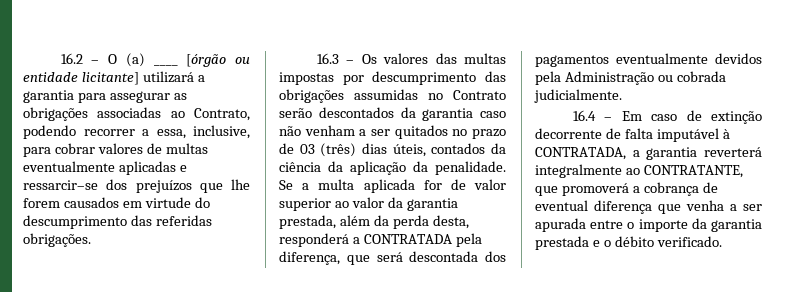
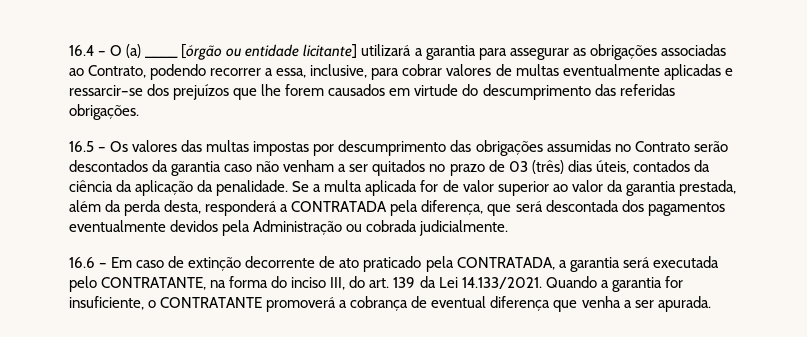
- 16.2 – O (a) ____ [órgão ou entidade licitante] utilizará a garantia para assegurar as obrigações associadas ao Contrato, podendo recorrer a essa, inclusive, para cobrar valores de multas eventualmente aplicadas e ressarcir–se dos prejuízos que lhe forem causados em virtude do descumprimento das referidas obrigações.
+ 16.4 – O (a) ____ [órgão ou entidade licitante] utilizará a garantia para assegurar as obrigações associadas ao Contrato, podendo recorrer a essa, inclusive, para cobrar valores de multas eventualmente aplicadas e ressarcir–se dos prejuízos que lhe forem causados em virtude do descumprimento das referidas obrigações.
- 16.3 – Os valores das multas impostas por descumprimento das obrigações assumidas no Contrato serão descontados da garantia caso não venham a ser quitados no prazo de 03 (três) dias úteis, contados da ciência da aplicação da penalidade.
+ 16.5 – Os valores das multas impostas por descumprimento das obrigações assumidas no Contrato serão descontados da garantia caso não venham a ser quitados no prazo de 03 (três) dias úteis, contados da ciência da aplicação da penalidade.
- 16.4 – Em caso de extinção decorrente de falta imputável à CONTRATADA, a garantia reverterá integralmente ao CONTRATANTE, que promoverá a cobrança de eventual diferença que venha a ser apurada entre o importe da garantia prestada e o débito verificado.
+ 16.6 – Em caso de extinção decorrente de ato praticado pela CONTRATADA, a garantia será executada pelo CONTRATANTE, na forma do inciso III, do art. 139 da Lei 14.133/2021. Quando a garantia for insuficiente, o CONTRATANTE promoverá a cobrança de eventual diferença que venha a ser apurada.

